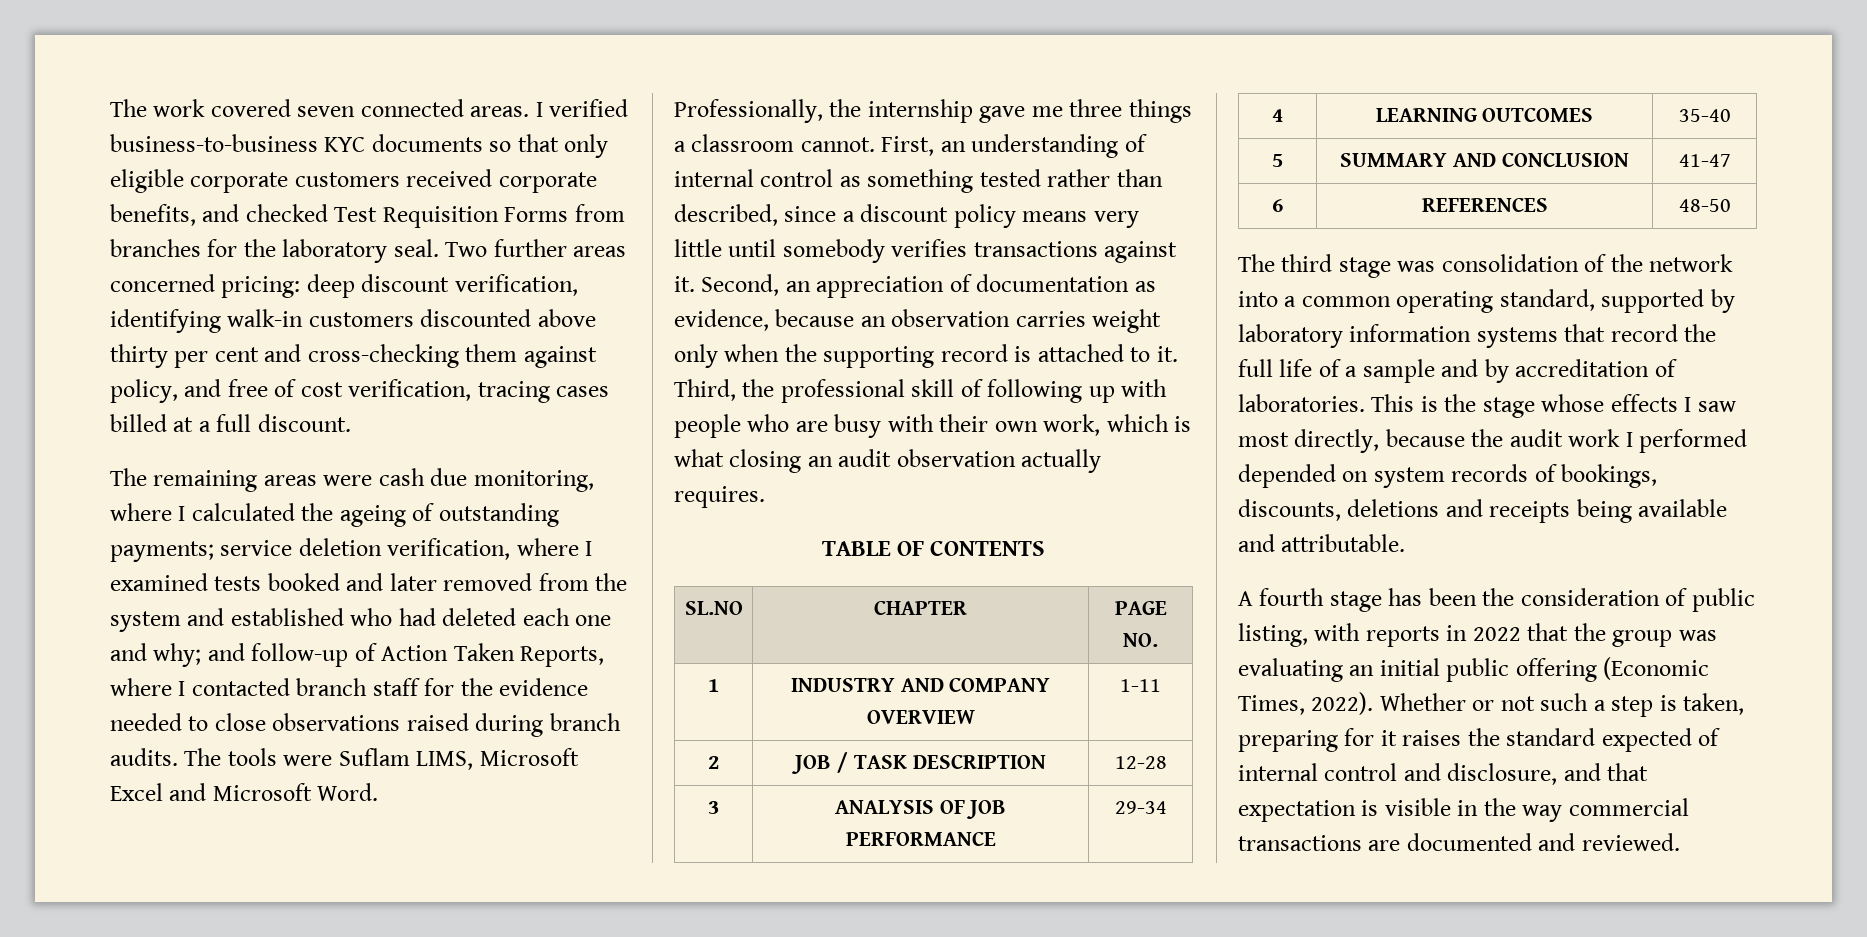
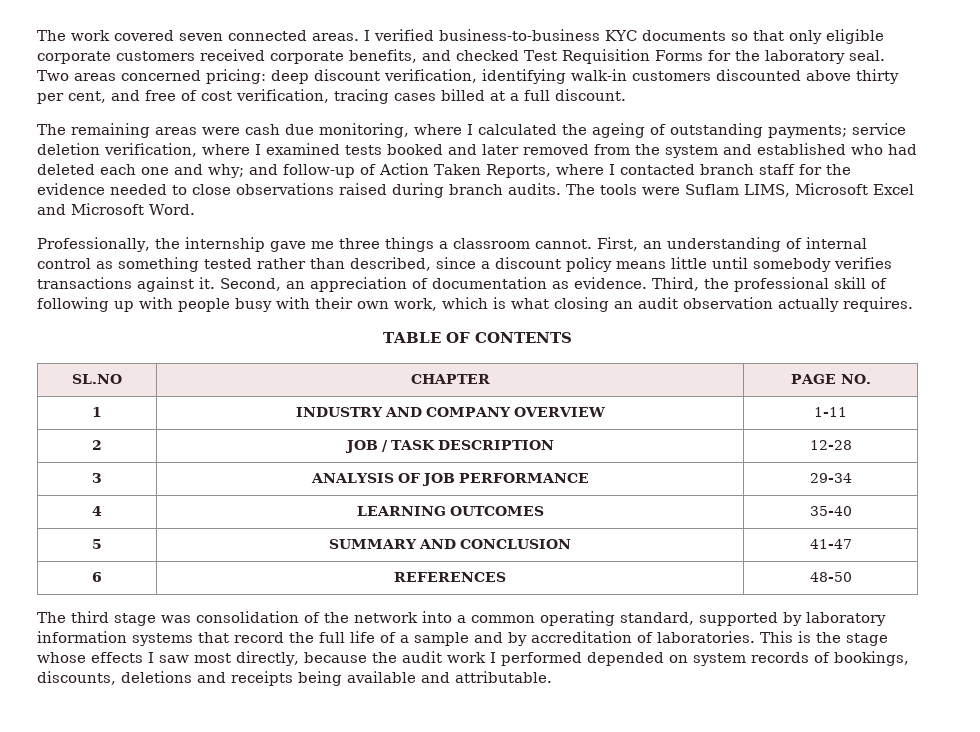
- I verified business-to-business KYC documents so that only eligible corporate customers received corporate benefits, and checked Test Requisition Forms from branches for the laboratory seal.
+ I verified business-to-business KYC documents so that only eligible corporate customers received corporate benefits, and checked Test Requisition Forms for the laboratory seal.
- Two further areas concerned pricing: deep discount verification, identifying walk-in customers discounted above thirty per cent and cross-checking them against policy, and free of cost verification, tracing cases billed at a full discount.
+ Two areas concerned pricing: deep discount verification, identifying walk-in customers discounted above thirty per cent, and free of cost verification, tracing cases billed at a full discount.
- First, an understanding of internal control as something tested rather than described, since a discount policy means very little until somebody verifies transactions against it.
+ First, an understanding of internal control as something tested rather than described, since a discount policy means little until somebody verifies transactions against it.
- Second, an appreciation of documentation as evidence, because an observation carries weight only when the supporting record is attached to it.
+ Second, an appreciation of documentation as evidence.
- Third, the professional skill of following up with people who are busy with their own work, which is what closing an audit observation actually requires.
+ Third, the professional skill of following up with people busy with their own work, which is what closing an audit observation actually requires.
- A fourth stage has been the consideration of public listing, with reports in 2022 that the group was evaluating an initial public offering (Economic Times, 2022). Whether or not such a step is taken, preparing for it raises the standard expected of internal control and disclosure, and that expectation is visible in the way commercial transactions are documented and reviewed.

